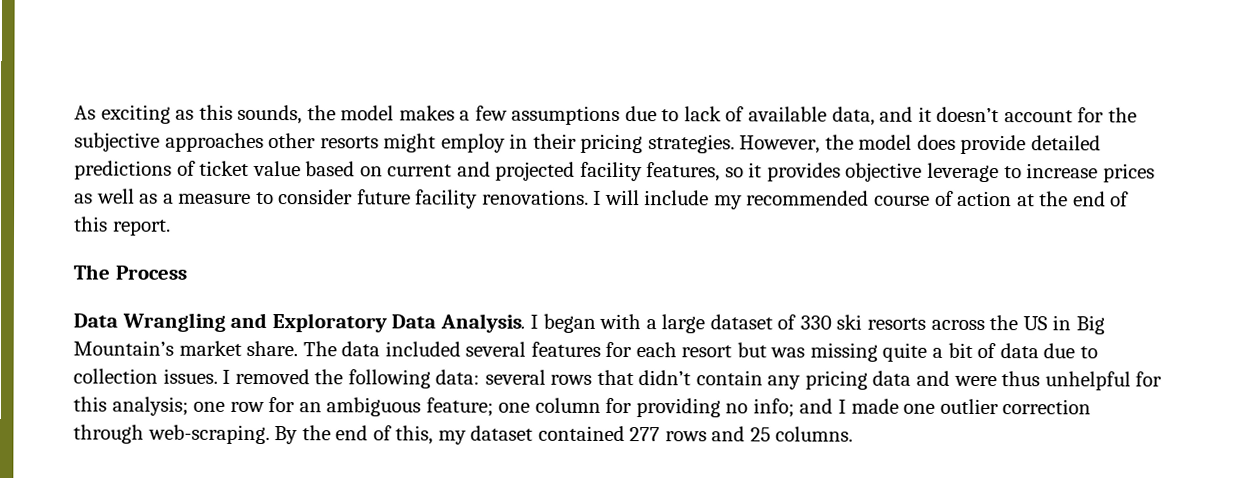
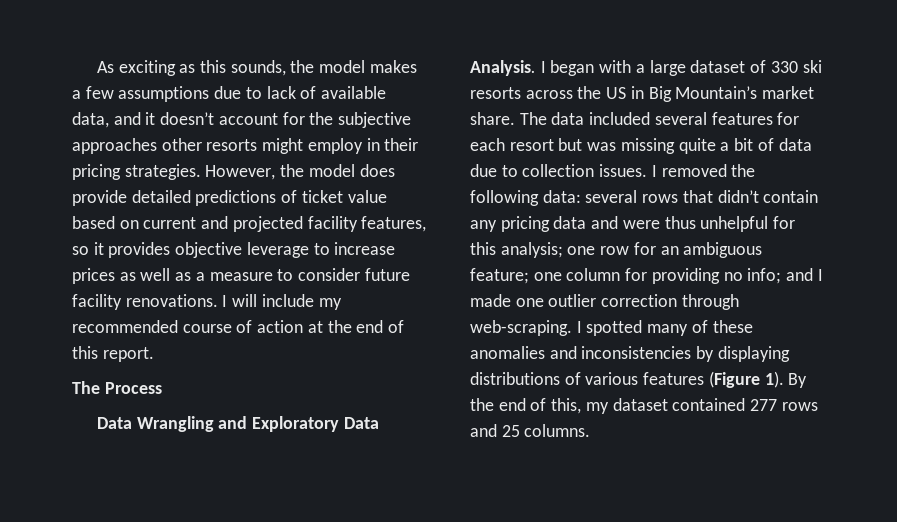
+ I spotted many of these anomalies and inconsistencies by displaying distributions of various features (Figure 1).

